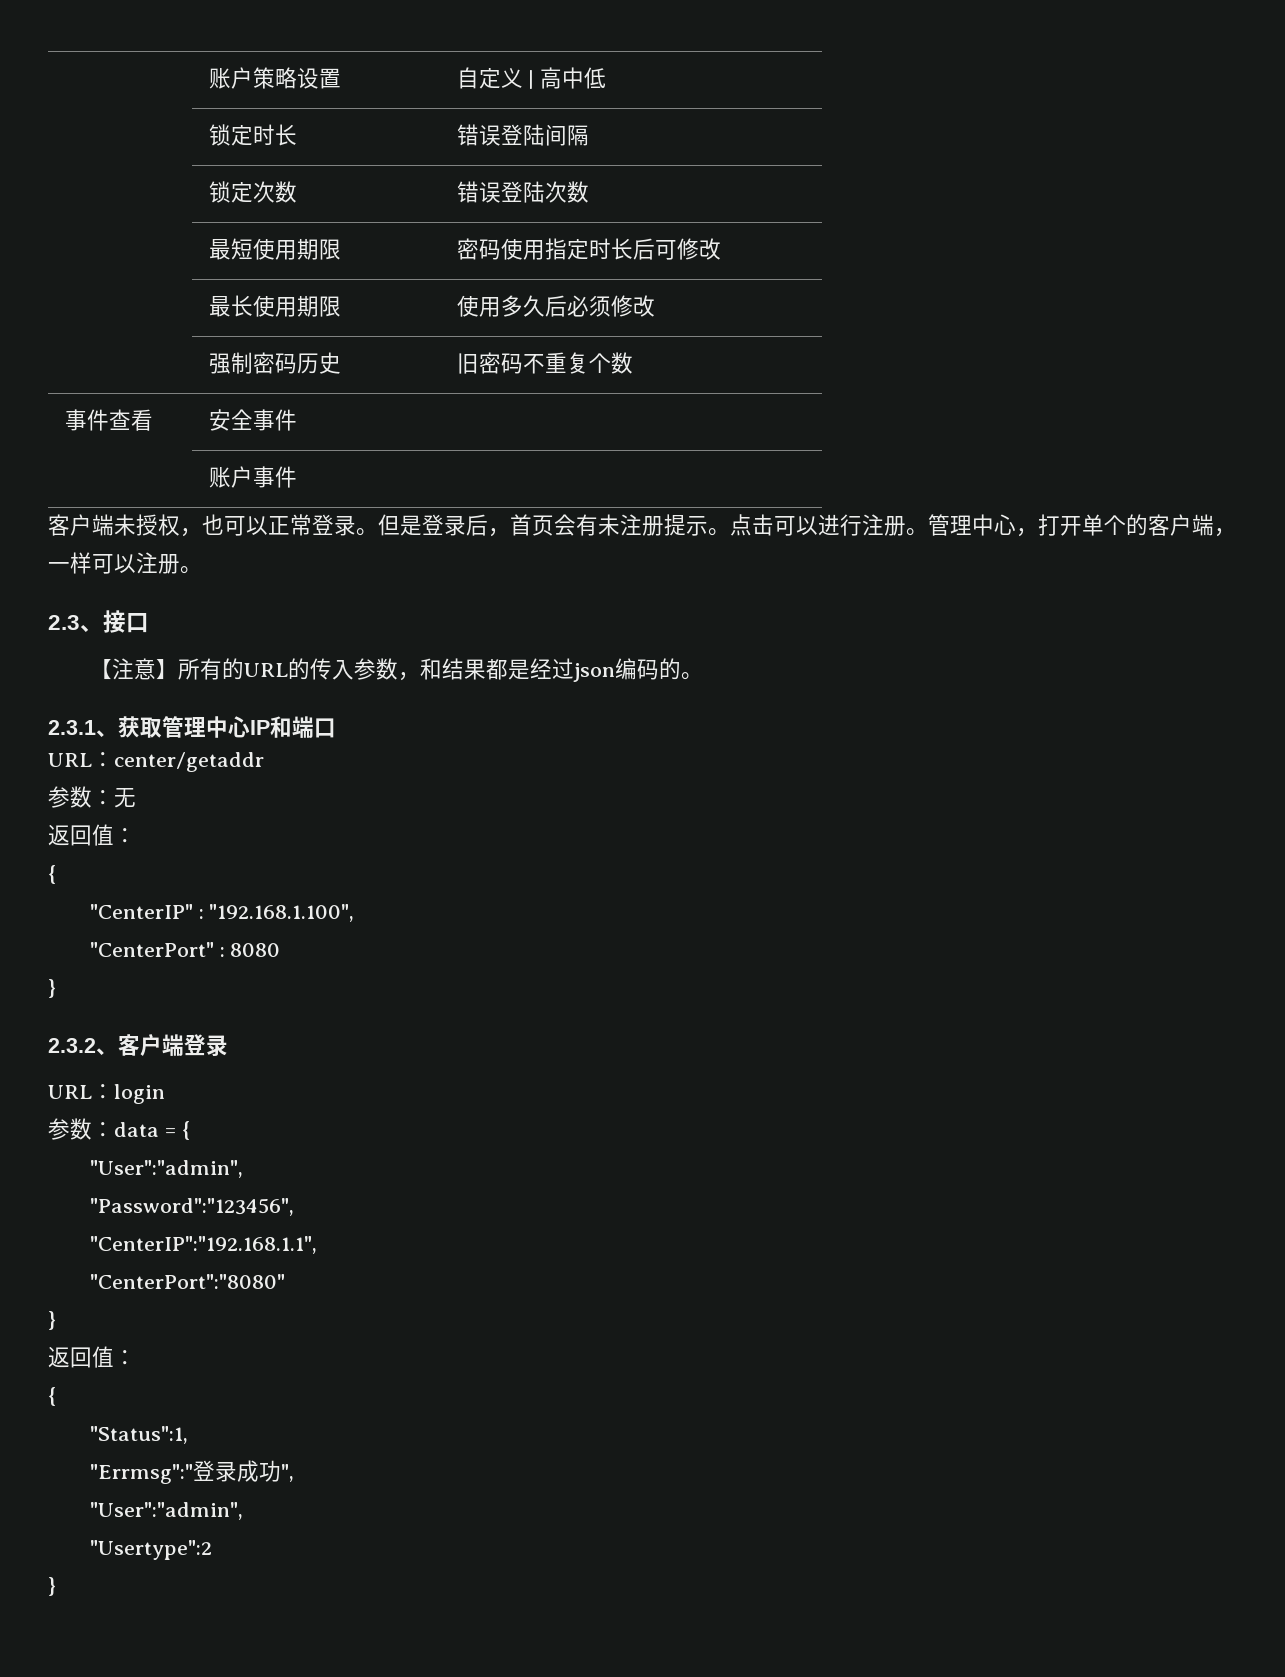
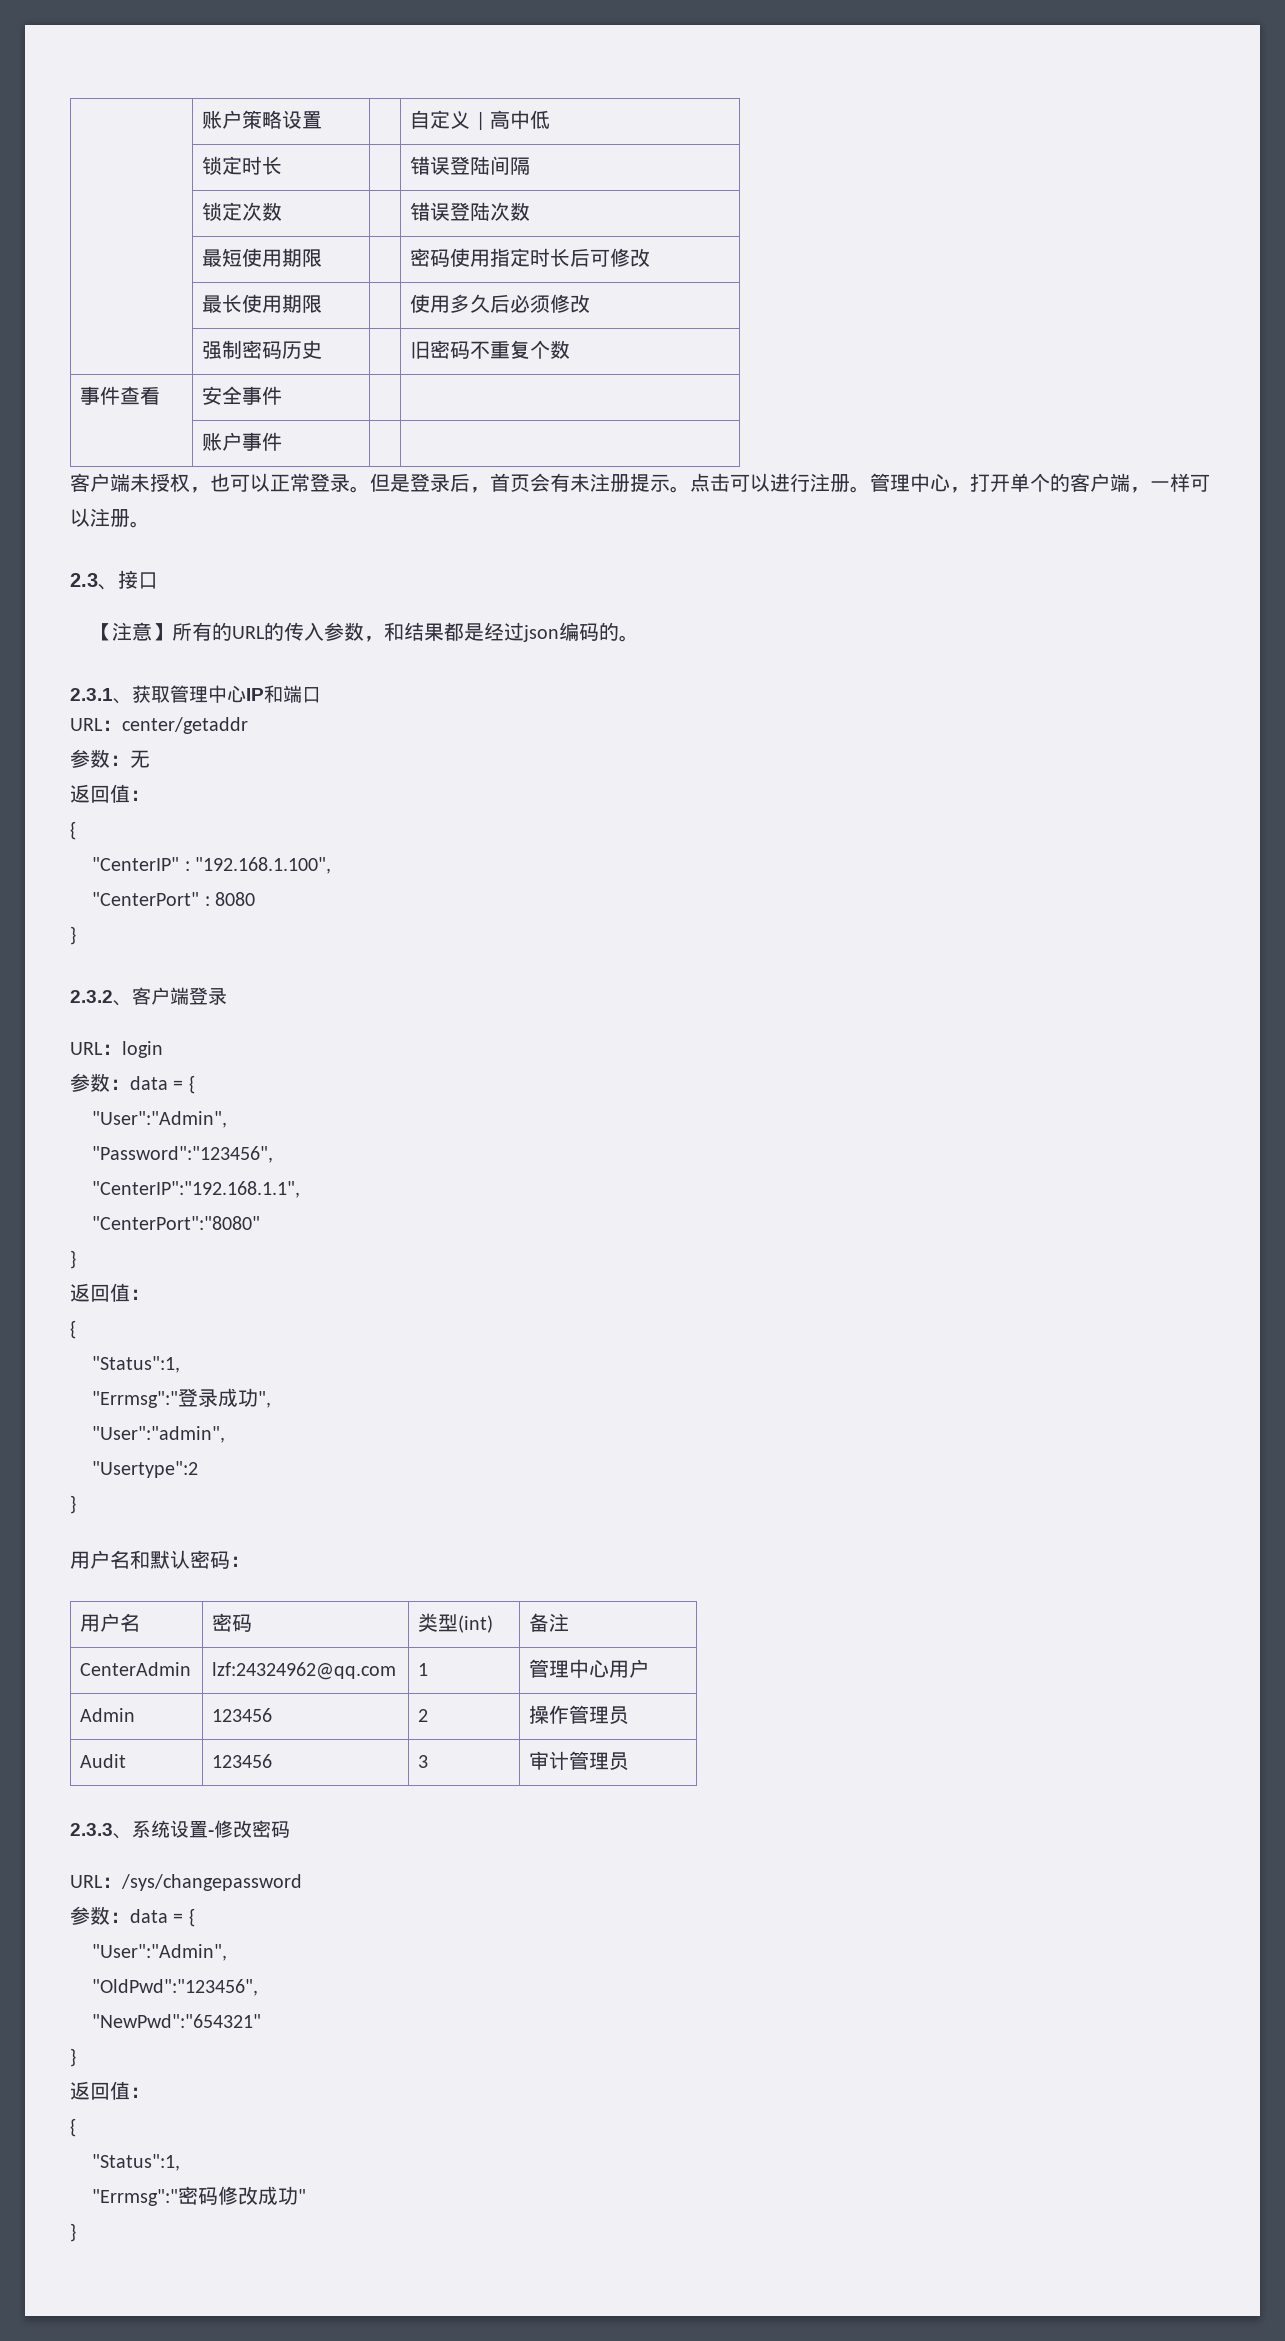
  URL：login
  参数：data = {
- "User":"admin",
+ "User":"Admin",
+ 用户名和默认密码：
+ 用户名 | 密码 | 类型(int) | 备注
+ CenterAdmin | lzf:24324962@qq.com | 1 | 管理中心用户
+ Admin | 123456 | 2 | 操作管理员
+ Audit | 123456 | 3 | 审计管理员
+ 2.3.3、系统设置-修改密码
+ URL：/sys/changepassword
+ 参数：data = {
+ "User":"Admin",
+ "OldPwd":"123456",
+ "NewPwd":"654321"
+ }
+ 返回值：
+ {
+ "Status":1,
+ "Errmsg":"密码修改成功"
+ }

